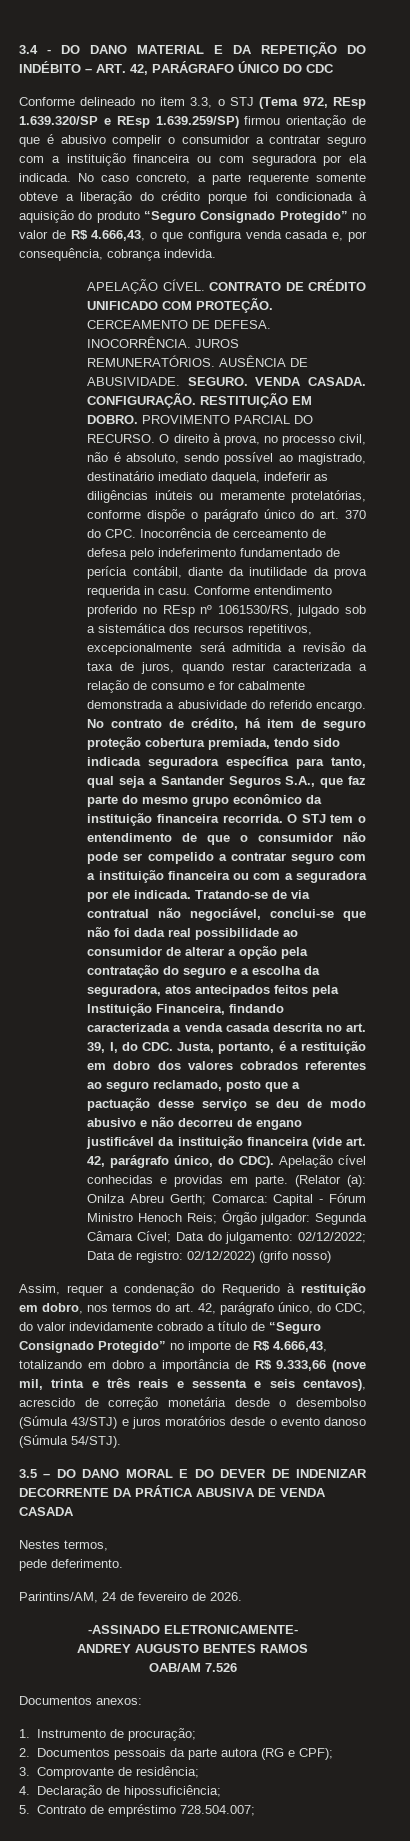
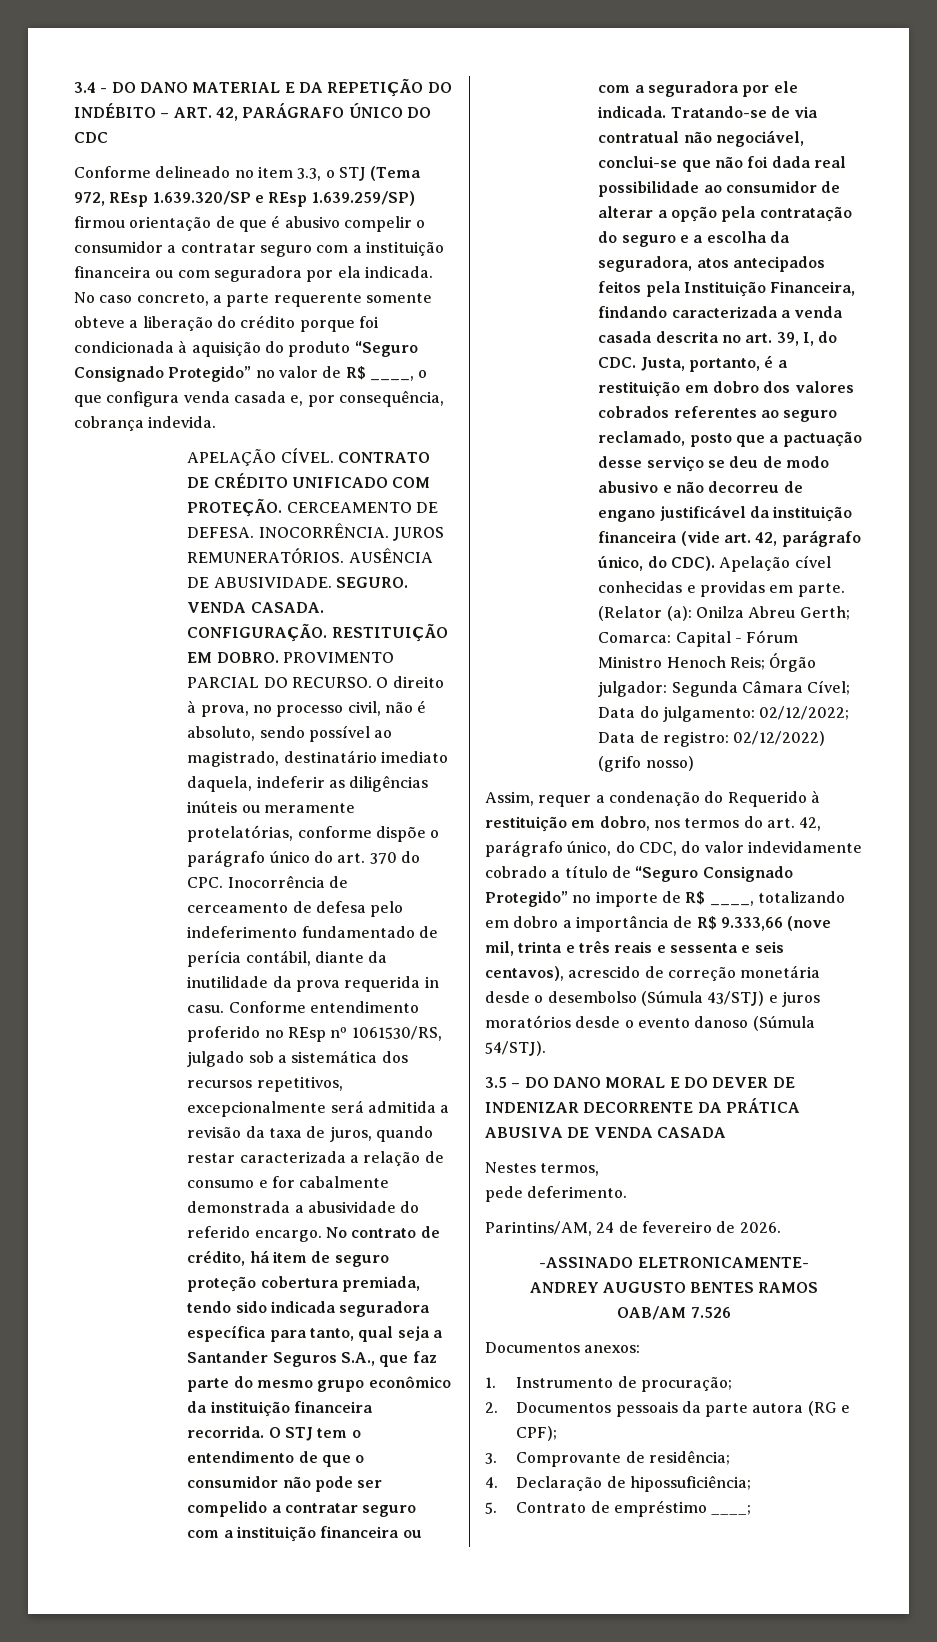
- No caso concreto, a parte requerente somente obteve a liberação do crédito porque foi condicionada à aquisição do produto “Seguro Consignado Protegido” no valor de R$ 4.666,43, o que configura venda casada e, por consequência, cobrança indevida.
+ No caso concreto, a parte requerente somente obteve a liberação do crédito porque foi condicionada à aquisição do produto “Seguro Consignado Protegido” no valor de R$ ____, o que configura venda casada e, por consequência, cobrança indevida.
- Assim, requer a condenação do Requerido à restituição em dobro, nos termos do art. 42, parágrafo único, do CDC, do valor indevidamente cobrado a título de “Seguro Consignado Protegido” no importe de R$ 4.666,43, totalizando em dobro a importância de R$ 9.333,66 (nove mil, trinta e três reais e sessenta e seis centavos), acrescido de correção monetária desde o desembolso (Súmula 43/STJ) e juros moratórios desde o evento danoso (Súmula 54/STJ).
+ Assim, requer a condenação do Requerido à restituição em dobro, nos termos do art. 42, parágrafo único, do CDC, do valor indevidamente cobrado a título de “Seguro Consignado Protegido” no importe de R$ ____, totalizando em dobro a importância de R$ 9.333,66 (nove mil, trinta e três reais e sessenta e seis centavos), acrescido de correção monetária desde o desembolso (Súmula 43/STJ) e juros moratórios desde o evento danoso (Súmula 54/STJ).
- 5. Contrato de empréstimo 728.504.007;
+ 5. Contrato de empréstimo ____;

